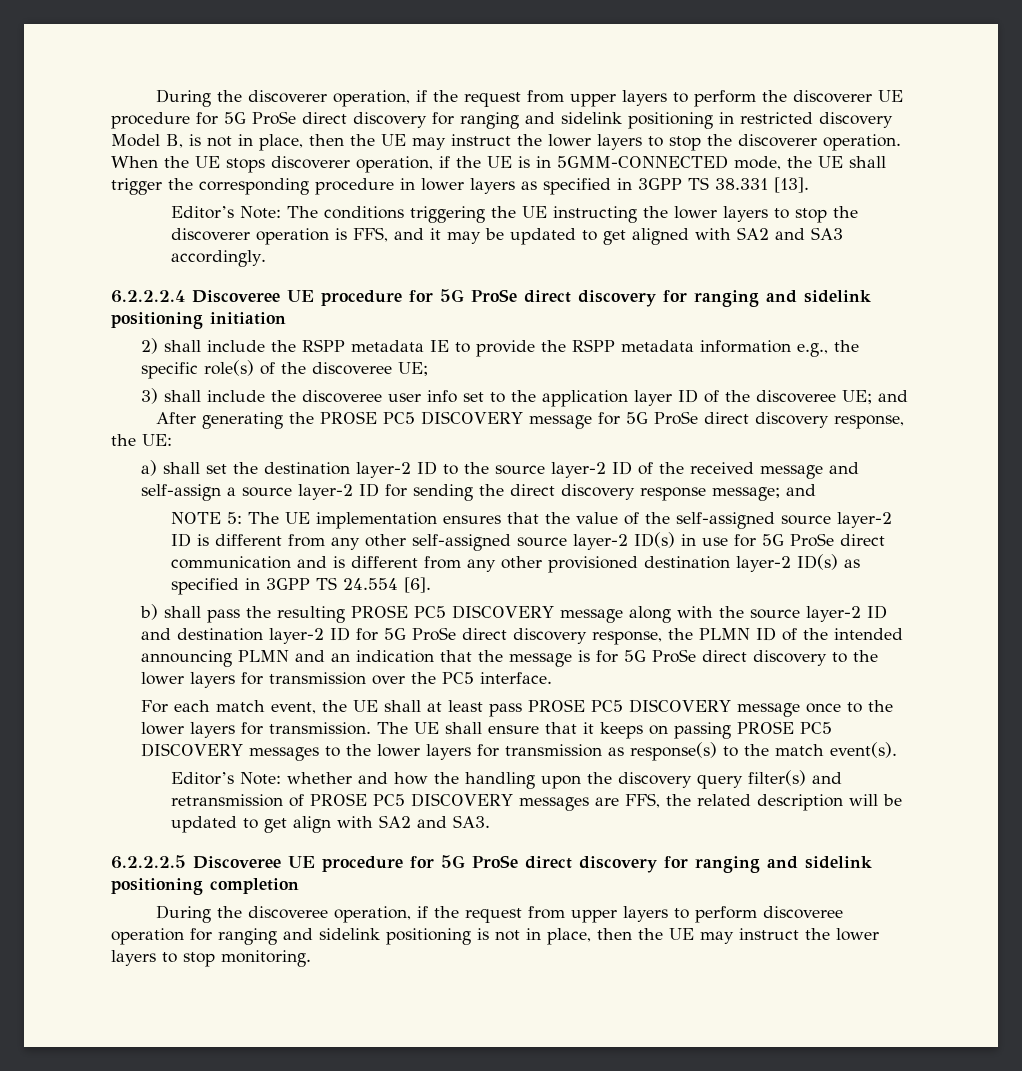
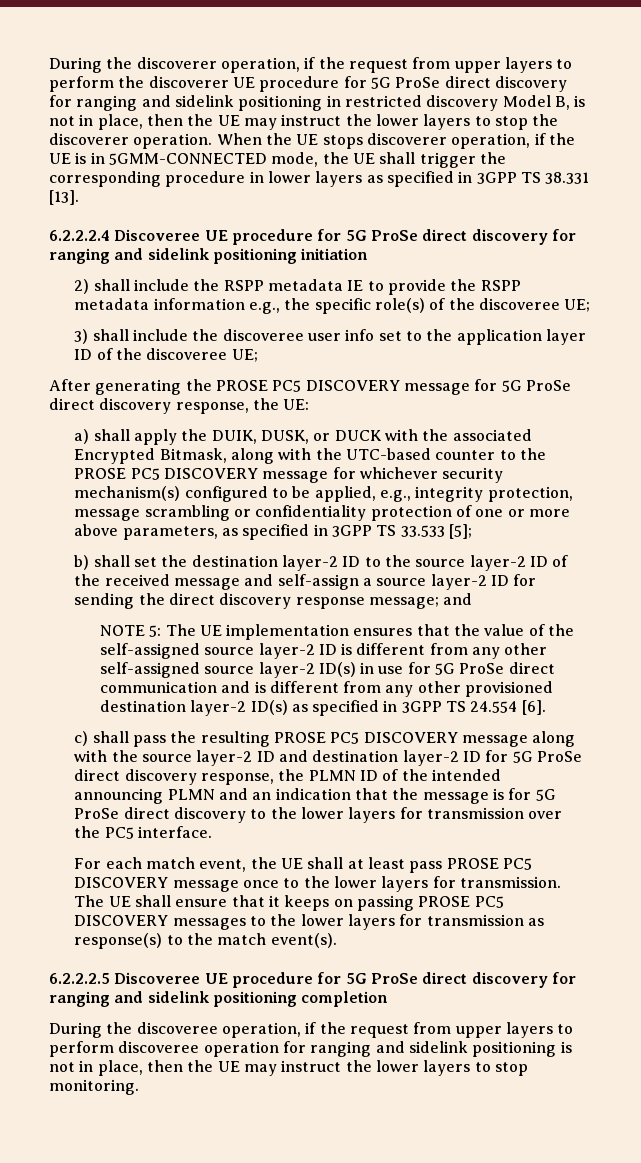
- Editor’s Note: The conditions triggering the UE instructing the lower layers to stop the discoverer operation is FFS, and it may be updated to get aligned with SA2 and SA3 accordingly.
- 3) shall include the discoveree user info set to the application layer ID of the discoveree UE; and
+ 3) shall include the discoveree user info set to the application layer ID of the discoveree UE;
- a) shall set the destination layer-2 ID to the source layer-2 ID of the received message and self-assign a source layer-2 ID for sending the direct discovery response message; and
+ a) shall apply the DUIK, DUSK, or DUCK with the associated Encrypted Bitmask, along with the UTC-based counter to the PROSE PC5 DISCOVERY message for whichever security mechanism(s) configured to be applied, e.g., integrity protection, message scrambling or confidentiality protection of one or more above parameters, as specified in 3GPP TS 33.533 [5];
+ b) shall set the destination layer-2 ID to the source layer-2 ID of the received message and self-assign a source layer-2 ID for sending the direct discovery response message; and
- b) shall pass the resulting PROSE PC5 DISCOVERY message along with the source layer-2 ID and destination layer-2 ID for 5G ProSe direct discovery response, the PLMN ID of the intended announcing PLMN and an indication that the message is for 5G ProSe direct discovery to the lower layers for transmission over the PC5 interface.
+ c) shall pass the resulting PROSE PC5 DISCOVERY message along with the source layer-2 ID and destination layer-2 ID for 5G ProSe direct discovery response, the PLMN ID of the intended announcing PLMN and an indication that the message is for 5G ProSe direct discovery to the lower layers for transmission over the PC5 interface.
- Editor’s Note: whether and how the handling upon the discovery query filter(s) and retransmission of PROSE PC5 DISCOVERY messages are FFS, the related description will be updated to get align with SA2 and SA3.

